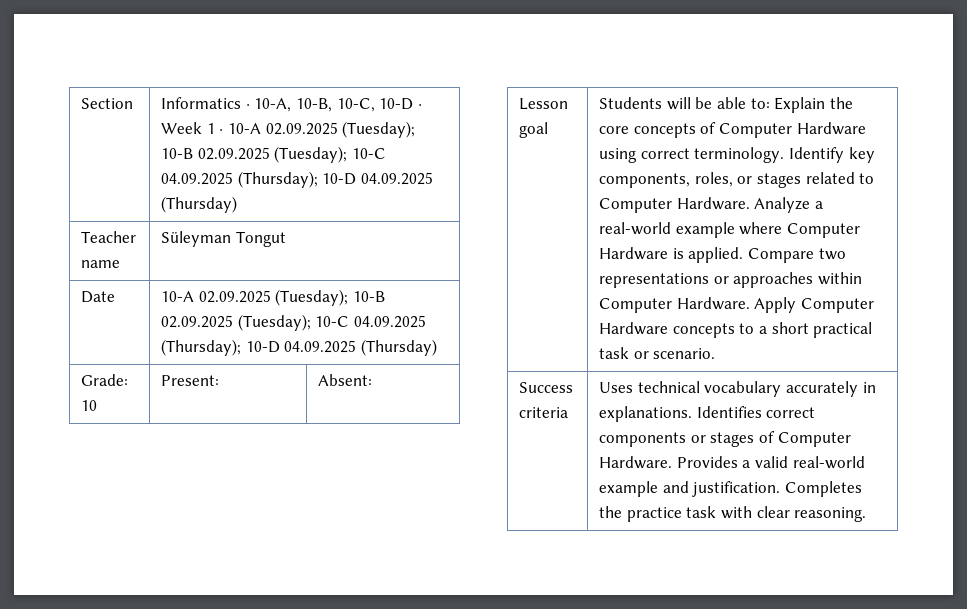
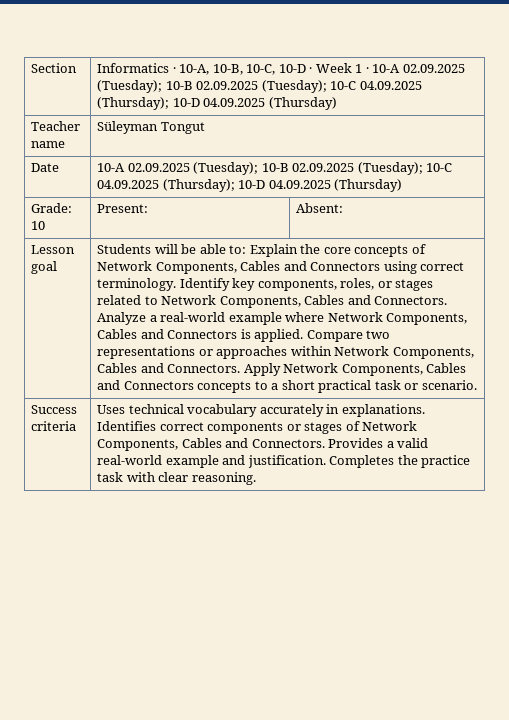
- Students will be able to: Explain the core concepts of Computer Hardware using correct terminology.
+ Students will be able to: Explain the core concepts of Network Components, Cables and Connectors using correct terminology.
- Identify key components, roles, or stages related to Computer Hardware.
+ Identify key components, roles, or stages related to Network Components, Cables and Connectors.
- Analyze a real-world example where Computer Hardware is applied.
+ Analyze a real-world example where Network Components, Cables and Connectors is applied.
- Compare two representations or approaches within Computer Hardware. Apply Computer Hardware concepts to a short practical task or scenario.
+ Compare two representations or approaches within Network Components, Cables and Connectors. Apply Network Components, Cables and Connectors concepts to a short practical task or scenario.
- Success criteria | Uses technical vocabulary accurately in explanations. Identifies correct components or stages of Computer Hardware. Provides a valid real-world example and justification. Completes the practice task with clear reasoning.
+ Success criteria | Uses technical vocabulary accurately in explanations. Identifies correct components or stages of Network Components, Cables and Connectors. Provides a valid real-world example and justification. Completes the practice task with clear reasoning.

